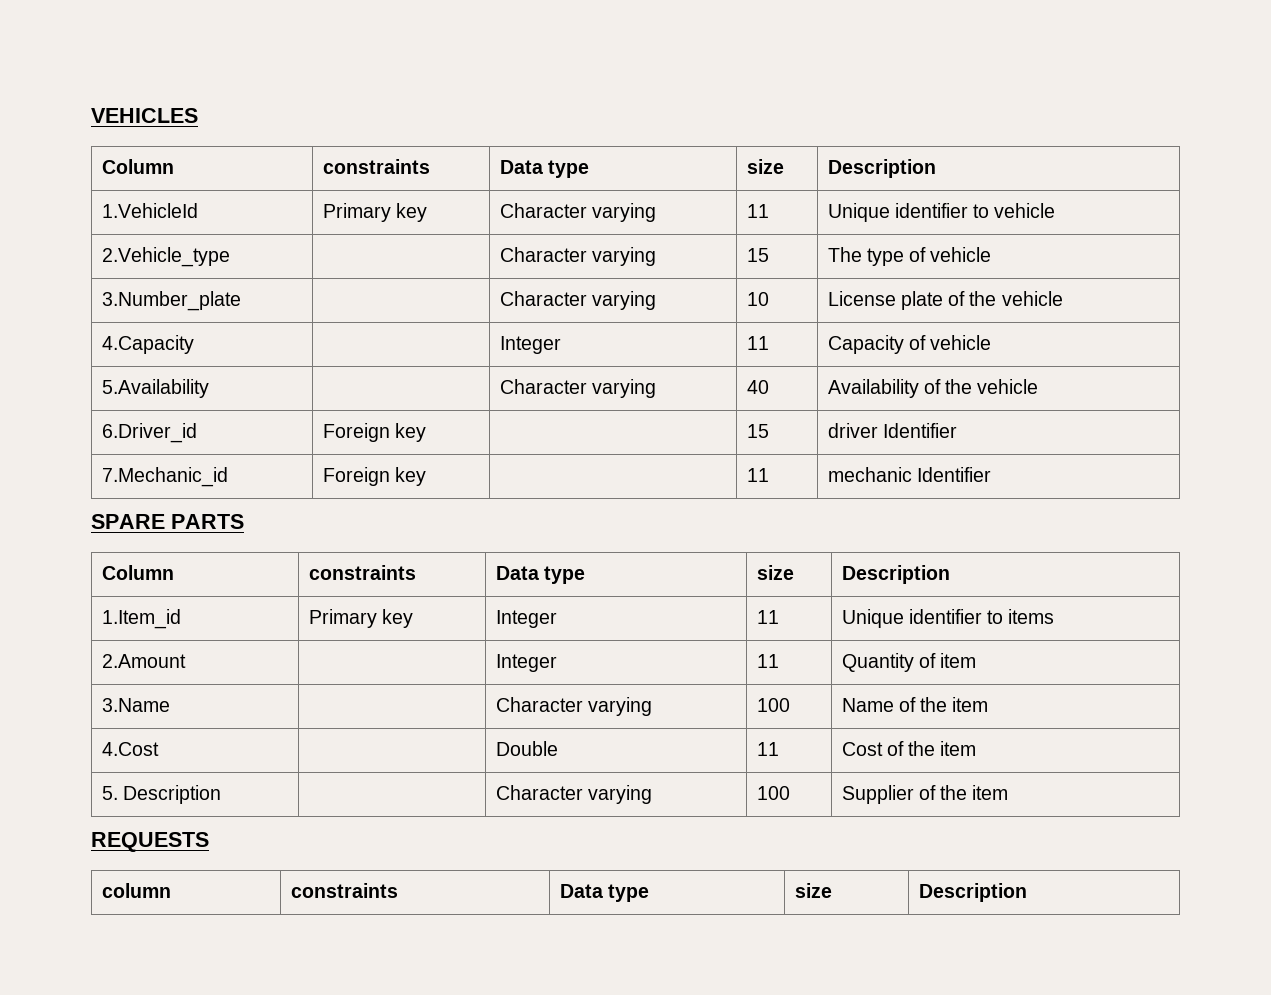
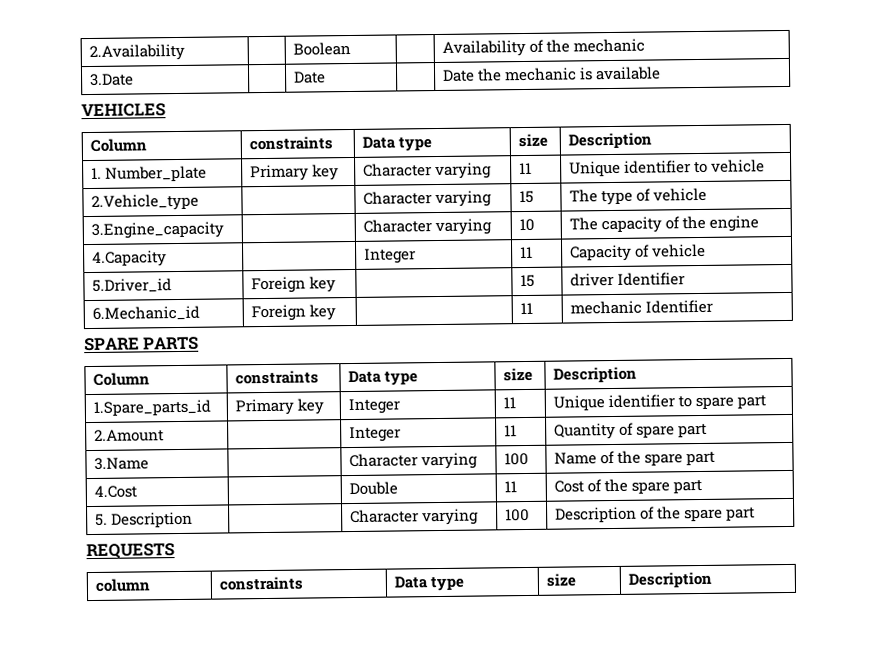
+ 2.Availability | | Boolean | | Availability of the mechanic
+ 3.Date | | Date | | Date the mechanic is available
- 1.VehicleId | Primary key | Character varying | 11 | Unique identifier to vehicle
+ 1. Number_plate | Primary key | Character varying | 11 | Unique identifier to vehicle
- 3.Number_plate | | Character varying | 10 | License plate of the vehicle
+ 3.Engine_capacity | | Character varying | 10 | The capacity of the engine
- 5.Availability | | Character varying | 40 | Availability of the vehicle
- 6.Driver_id | Foreign key | | 15 | driver Identifier
+ 5.Driver_id | Foreign key | | 15 | driver Identifier
- 7.Mechanic_id | Foreign key | | 11 | mechanic Identifier
+ 6.Mechanic_id | Foreign key | | 11 | mechanic Identifier
- 1.Item_id | Primary key | Integer | 11 | Unique identifier to items
+ 1.Spare_parts_id | Primary key | Integer | 11 | Unique identifier to spare part
- 2.Amount | | Integer | 11 | Quantity of item
+ 2.Amount | | Integer | 11 | Quantity of spare part
- 3.Name | | Character varying | 100 | Name of the item
+ 3.Name | | Character varying | 100 | Name of the spare part
- 4.Cost | | Double | 11 | Cost of the item
+ 4.Cost | | Double | 11 | Cost of the spare part
- 5. Description | | Character varying | 100 | Supplier of the item
+ 5. Description | | Character varying | 100 | Description of the spare part

